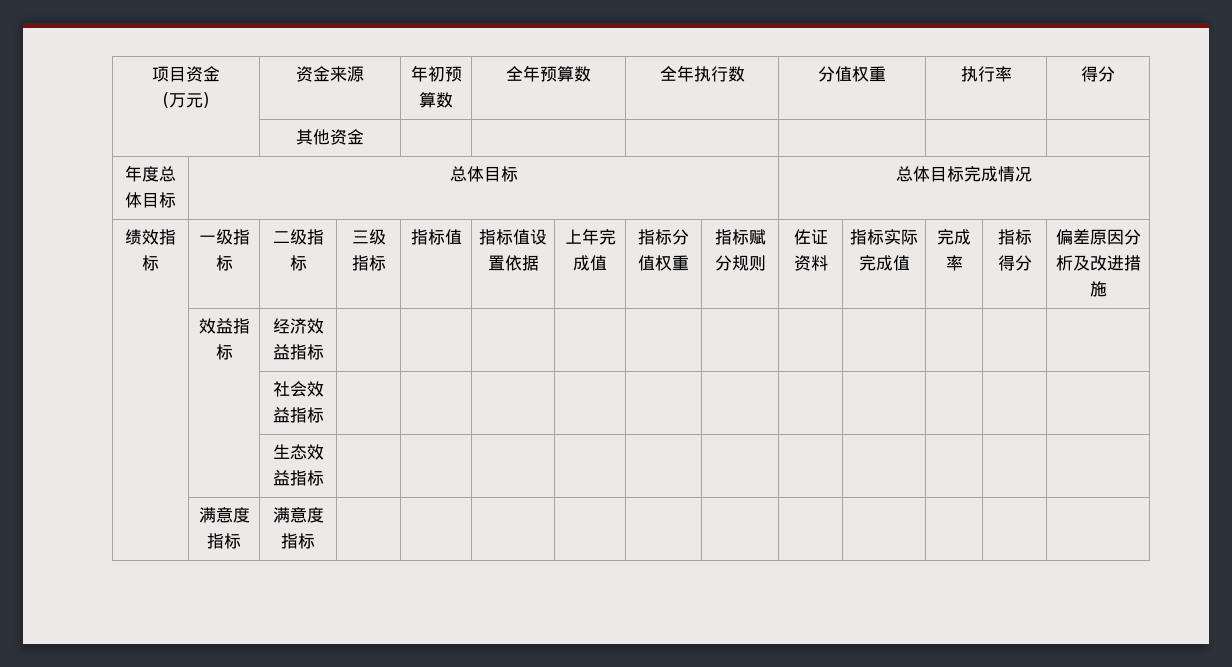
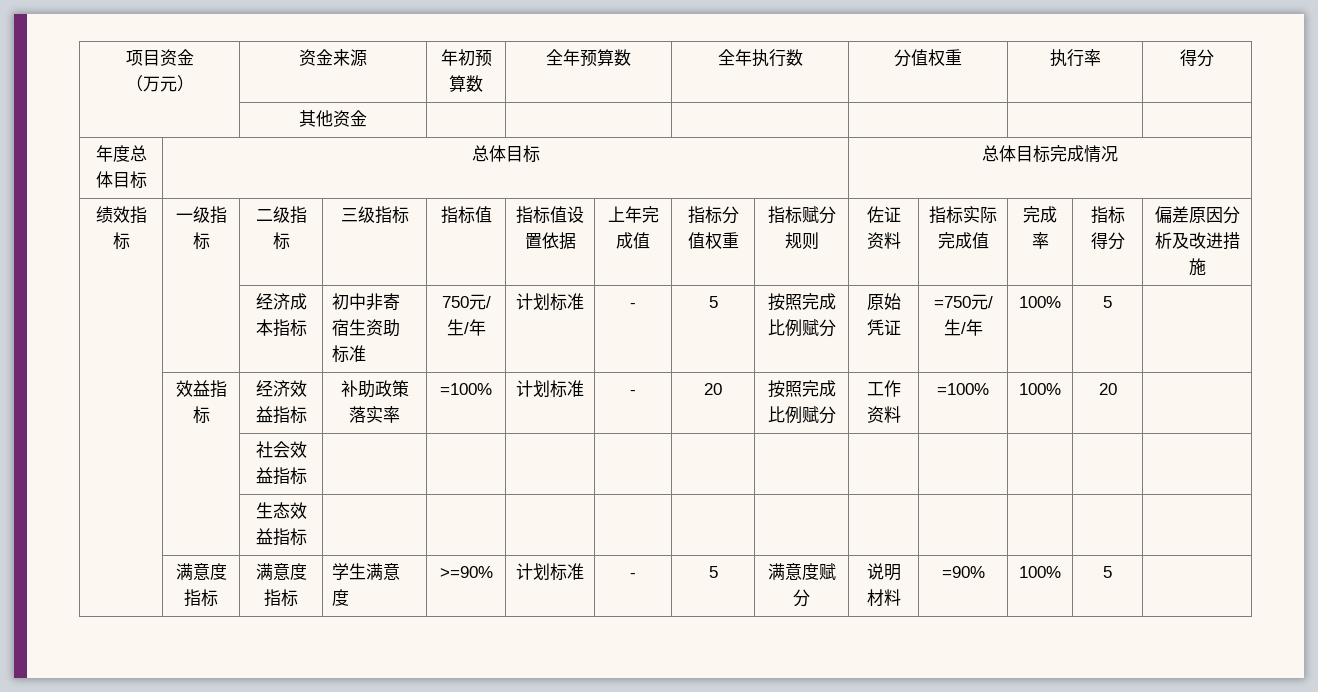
+ | | 经济成本指标 | 初中非寄宿生资助标准 | 750元/生/年 | 计划标准 | - | 5 | 按照完成比例赋分 | 原始凭证 | =750元/生/年 | 100% | 5 |
- | 效益指标 | 经济效益指标 | | | | | | | | | | |
+ | 效益指标 | 经济效益指标 | 补助政策落实率 | =100% | 计划标准 | - | 20 | 按照完成比例赋分 | 工作资料 | =100% | 100% | 20 |
- | 满意度指标 | 满意度指标 | | | | | | | | | | |
+ | 满意度指标 | 满意度指标 | 学生满意度 | >=90% | 计划标准 | - | 5 | 满意度赋分 | 说明材料 | =90% | 100% | 5 |

